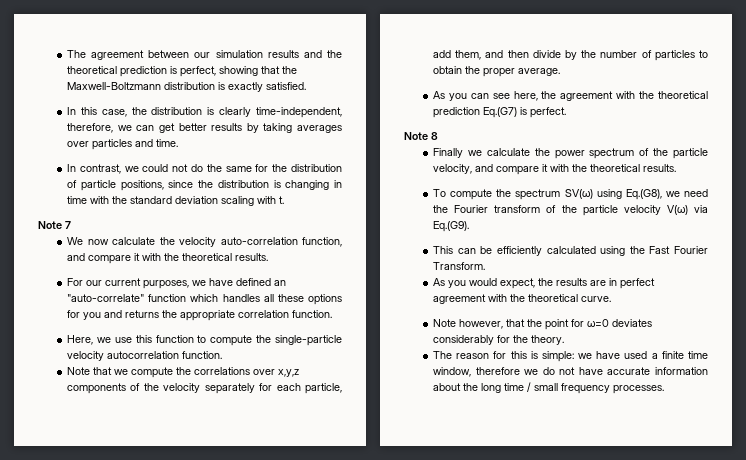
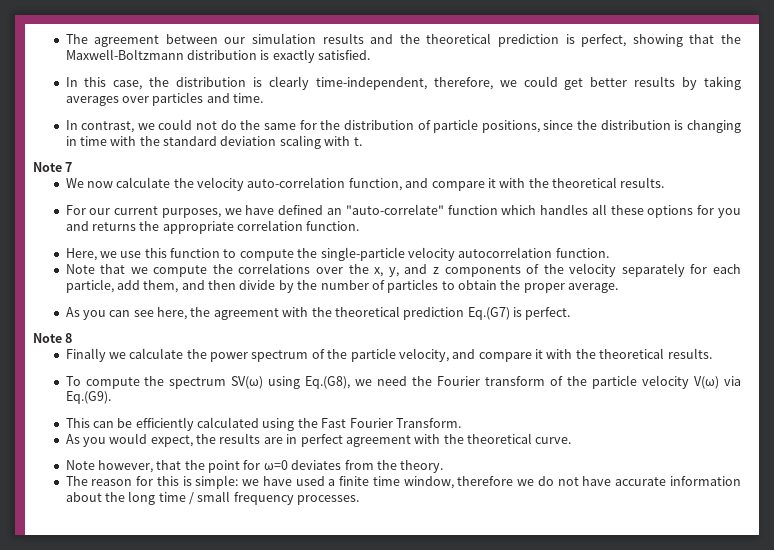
- In this case, the distribution is clearly time-independent, therefore, we can get better results by taking averages over particles and time.
+ In this case, the distribution is clearly time-independent, therefore, we could get better results by taking averages over particles and time.
- Note that we compute the correlations over x,y,z components of the velocity separately for each particle, add them, and then divide by the number of particles to obtain the proper average.
+ Note that we compute the correlations over the x, y, and z components of the velocity separately for each particle, add them, and then divide by the number of particles to obtain the proper average.
- Note however, that the point for ω=0 deviates considerably for the theory.
+ Note however, that the point for ω=0 deviates from the theory.

